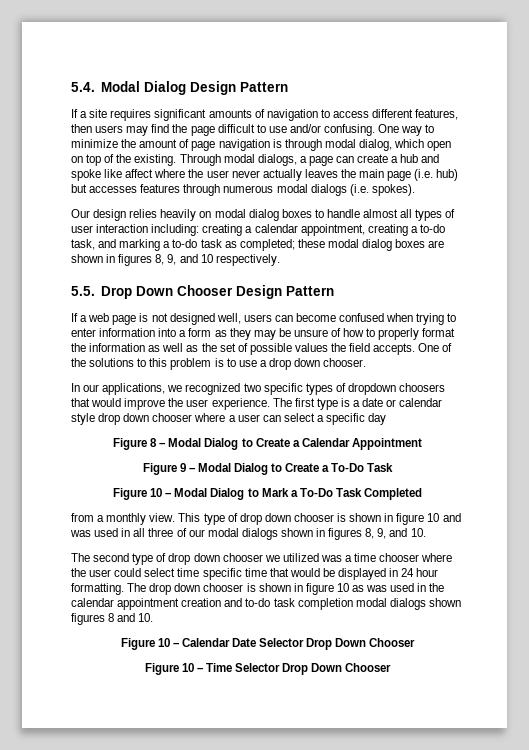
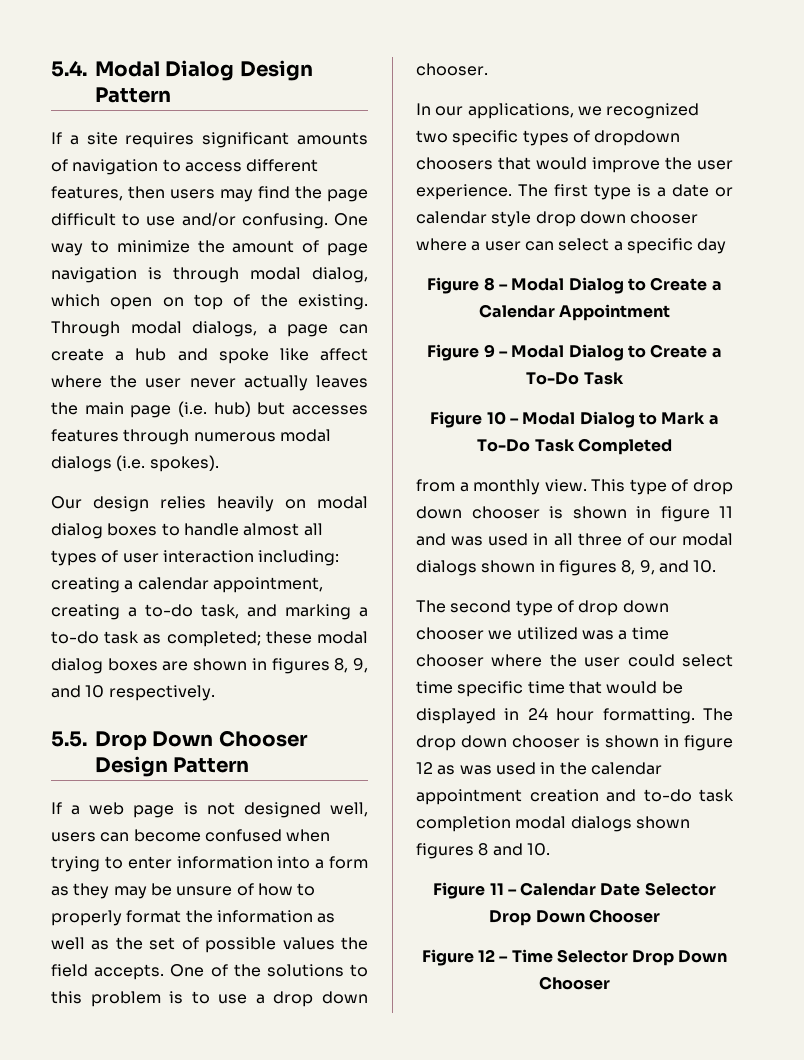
- This type of drop down chooser is shown in figure 10 and was used in all three of our modal dialogs shown in figures 8, 9, and 10.
+ This type of drop down chooser is shown in figure 11 and was used in all three of our modal dialogs shown in figures 8, 9, and 10.
- The drop down chooser is shown in figure 10 as was used in the calendar appointment creation and to-do task completion modal dialogs shown figures 8 and 10.
+ The drop down chooser is shown in figure 12 as was used in the calendar appointment creation and to-do task completion modal dialogs shown figures 8 and 10.
- Figure 10 – Calendar Date Selector Drop Down Chooser
+ Figure 11 – Calendar Date Selector Drop Down Chooser
- Figure 10 – Time Selector Drop Down Chooser
+ Figure 12 – Time Selector Drop Down Chooser

